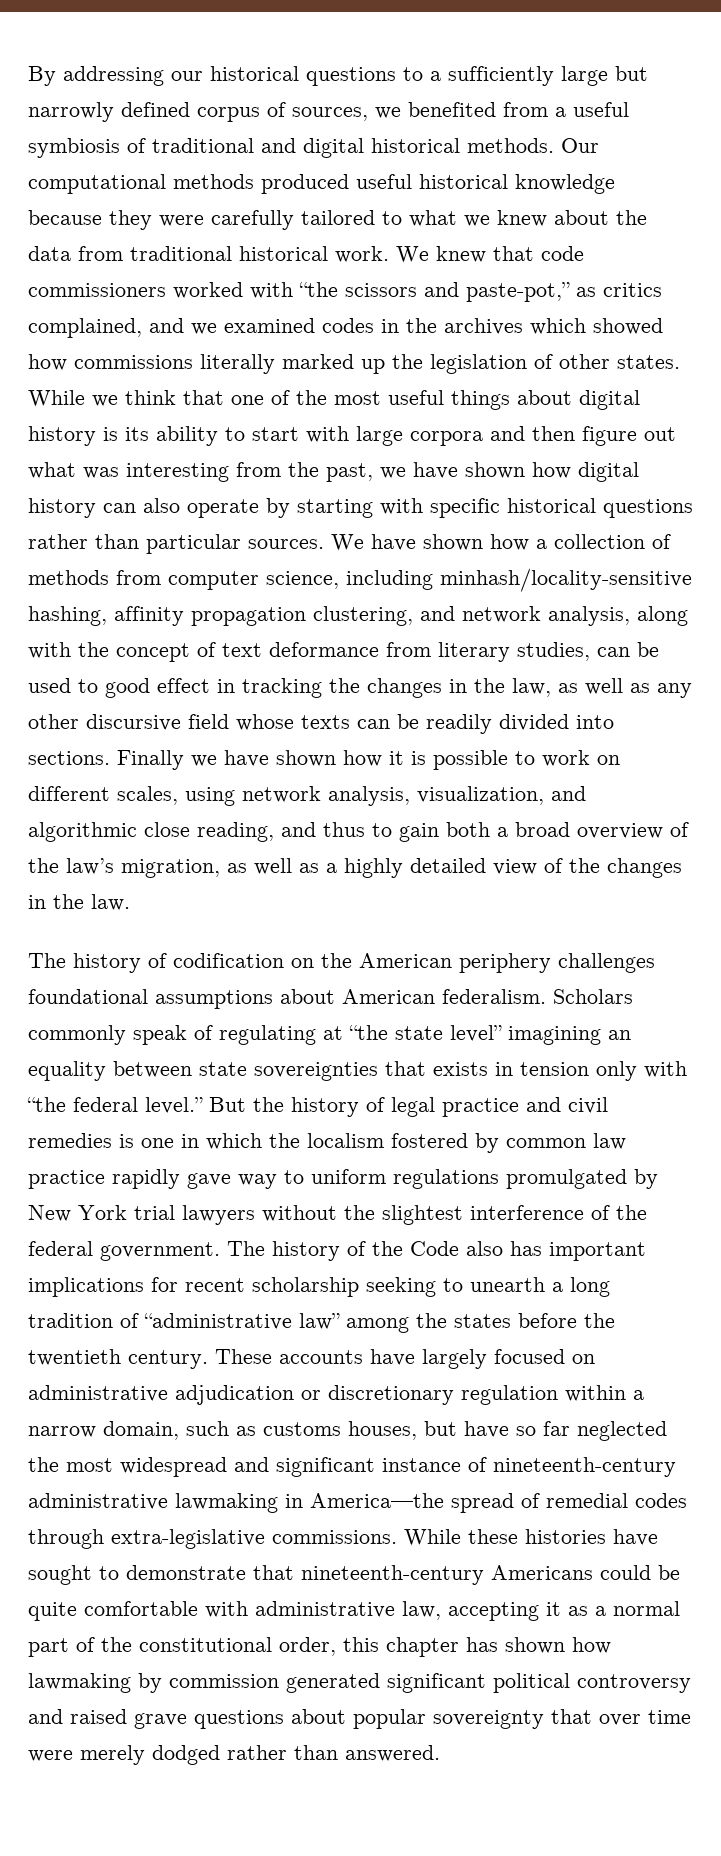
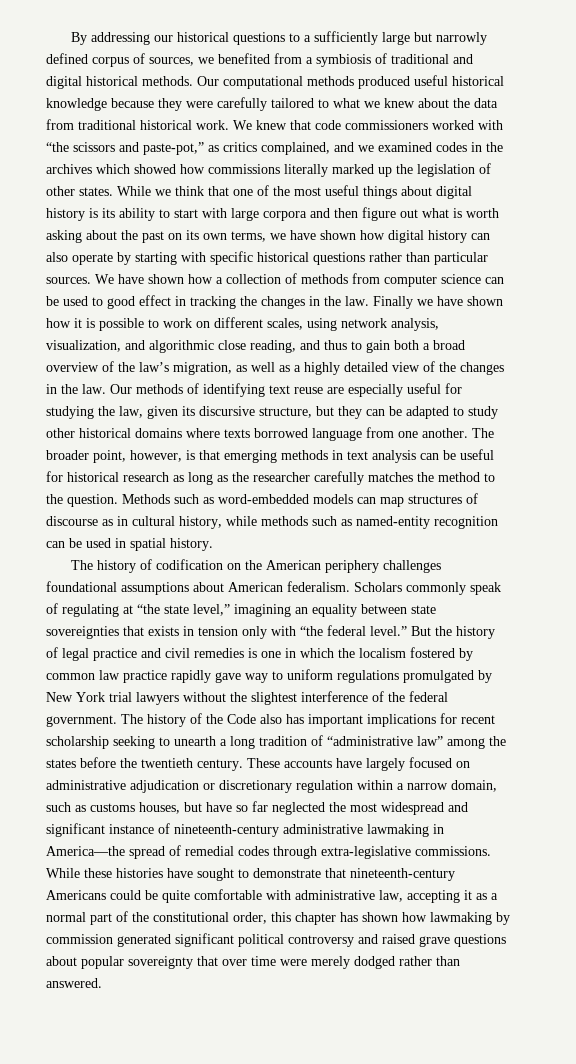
- By addressing our historical questions to a sufficiently large but narrowly defined corpus of sources, we benefited from a useful symbiosis of traditional and digital historical methods.
+ By addressing our historical questions to a sufficiently large but narrowly defined corpus of sources, we benefited from a symbiosis of traditional and digital historical methods.
- While we think that one of the most useful things about digital history is its ability to start with large corpora and then figure out what was interesting from the past, we have shown how digital history can also operate by starting with specific historical questions rather than particular sources.
+ While we think that one of the most useful things about digital history is its ability to start with large corpora and then figure out what is worth asking about the past on its own terms, we have shown how digital history can also operate by starting with specific historical questions rather than particular sources.
- We have shown how a collection of methods from computer science, including minhash/locality-sensitive hashing, affinity propagation clustering, and network analysis, along with the concept of text deformance from literary studies, can be used to good effect in tracking the changes in the law, as well as any other discursive field whose texts can be readily divided into sections.
+ We have shown how a collection of methods from computer science can be used to good effect in tracking the changes in the law.
+ Our methods of identifying text reuse are especially useful for studying the law, given its discursive structure, but they can be adapted to study other historical domains where texts borrowed language from one another. The broader point, however, is that emerging methods in text analysis can be useful for historical research as long as the researcher carefully matches the method to the question. Methods such as word-embedded models can map structures of discourse as in cultural history, while methods such as named-entity recognition can be used in spatial history.
- Scholars commonly speak of regulating at “the state level” imagining an equality between state sovereignties that exists in tension only with “the federal level.”
+ Scholars commonly speak of regulating at “the state level,” imagining an equality between state sovereignties that exists in tension only with “the federal level.”

